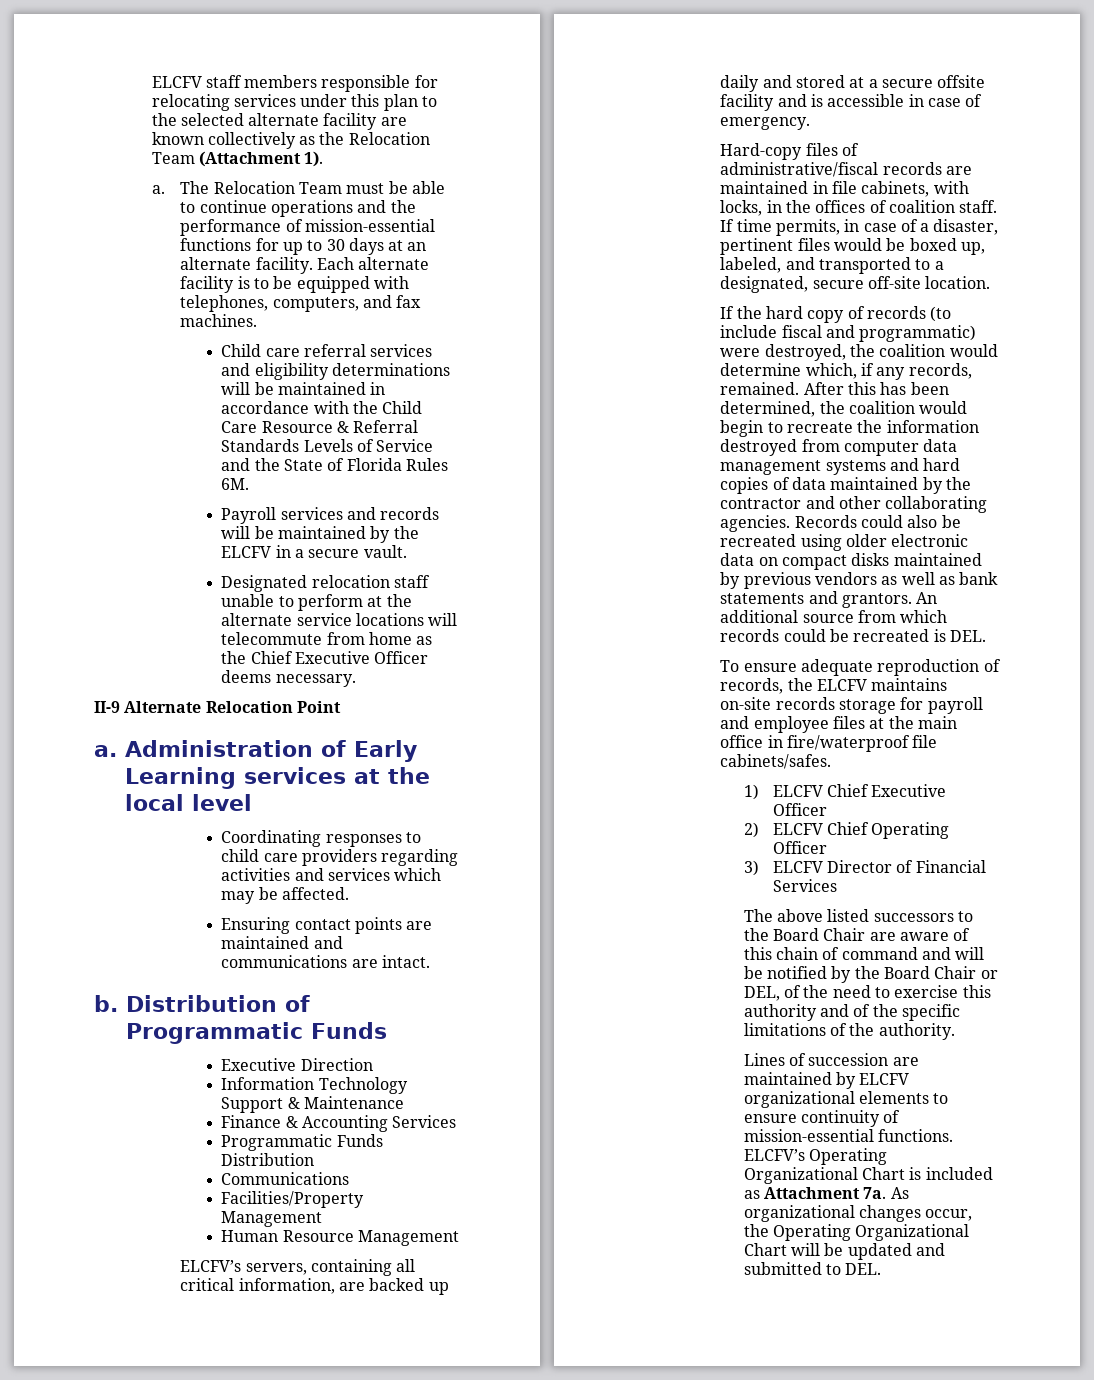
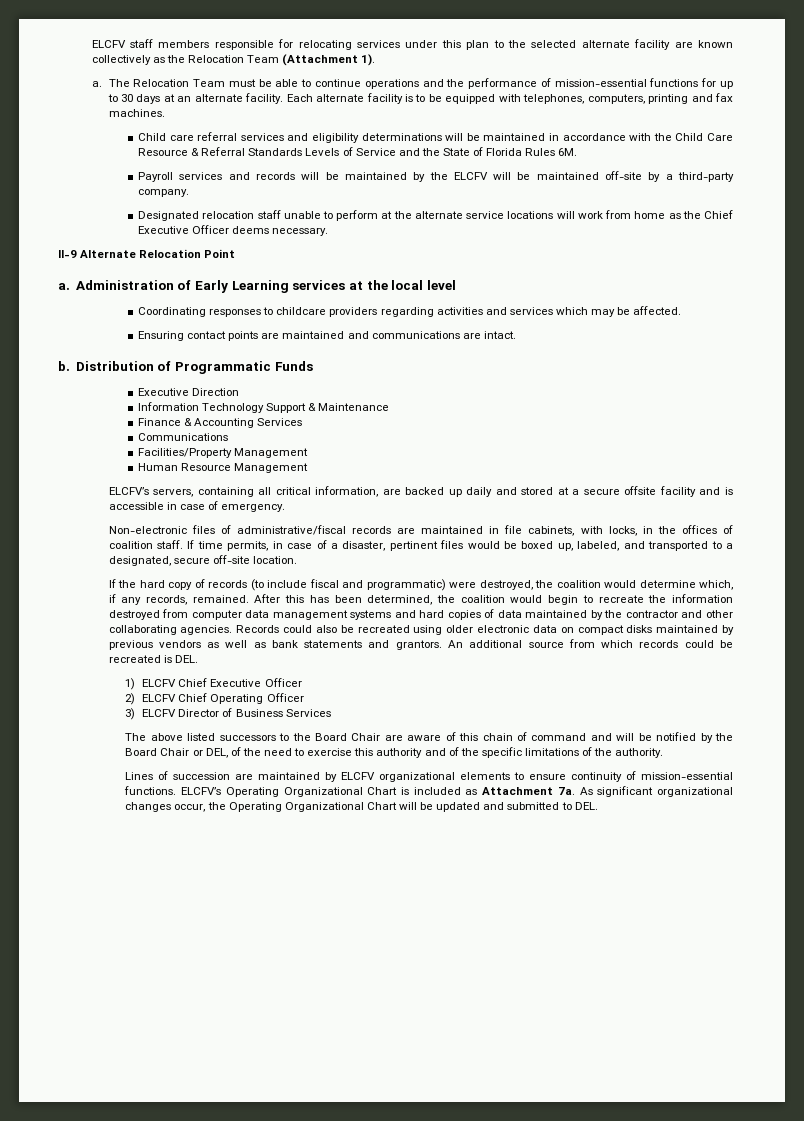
- Each alternate facility is to be equipped with telephones, computers, and fax machines.
+ Each alternate facility is to be equipped with telephones, computers, printing and fax machines.
- Payroll services and records will be maintained by the ELCFV in a secure vault.
+ Payroll services and records will be maintained by the ELCFV will be maintained off-site by a third-party company.
- Designated relocation staff unable to perform at the alternate service locations will telecommute from home as the Chief Executive Officer deems necessary.
+ Designated relocation staff unable to perform at the alternate service locations will work from home as the Chief Executive Officer deems necessary.
- Coordinating responses to child care providers regarding activities and services which may be affected.
+ Coordinating responses to childcare providers regarding activities and services which may be affected.
- Programmatic Funds Distribution
- Hard-copy files of administrative/fiscal records are maintained in file cabinets, with locks, in the offices of coalition staff.
+ Non-electronic files of administrative/fiscal records are maintained in file cabinets, with locks, in the offices of coalition staff.
- To ensure adequate reproduction of records, the ELCFV maintains on-site records storage for payroll and employee files at the main office in fire/waterproof file cabinets/safes.
- 3) ELCFV Director of Financial Services
+ 3) ELCFV Director of Business Services
- As organizational changes occur, the Operating Organizational Chart will be updated and submitted to DEL.
+ As significant organizational changes occur, the Operating Organizational Chart will be updated and submitted to DEL.

